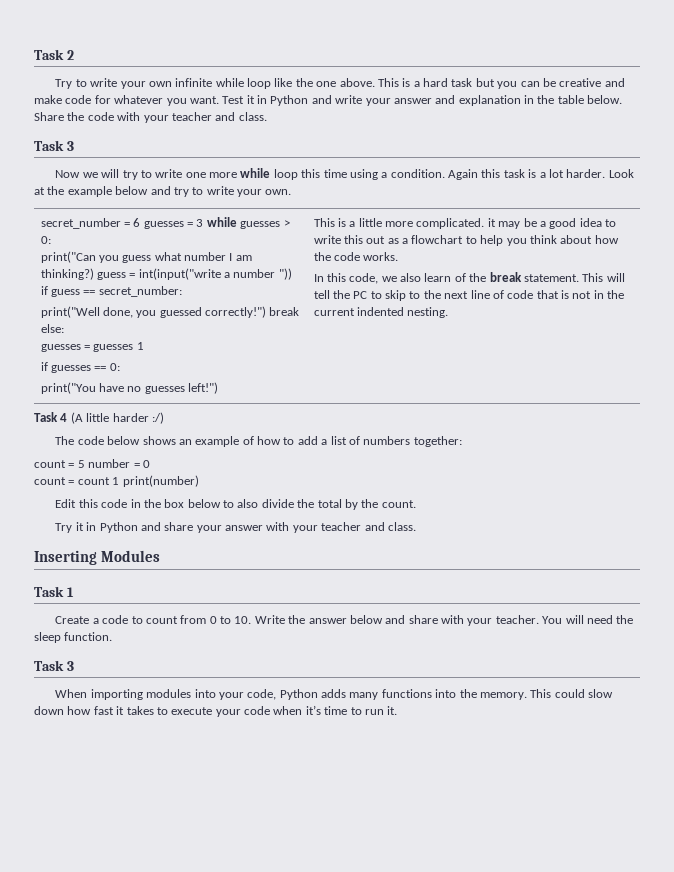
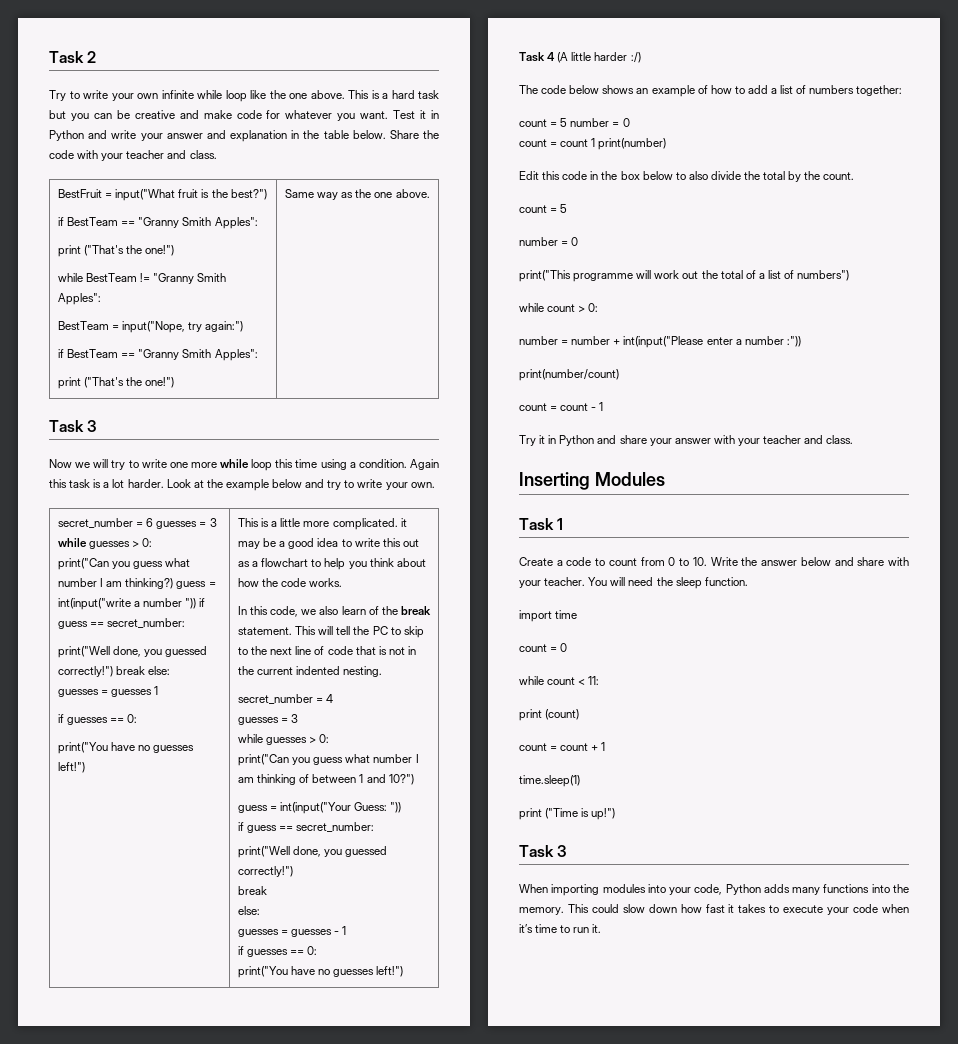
+ BestFruit = input("What fruit is the best?")
+ if BestTeam == "Granny Smith Apples":
+ print ("That's the one!")
+ while BestTeam != "Granny Smith Apples":
+ BestTeam = input("Nope, try again:")
+ if BestTeam == "Granny Smith Apples":
+ print ("That's the one!") | Same way as the one above.
+ secret_number = 4
+ guesses = 3
+ while guesses > 0:
+ print("Can you guess what number I am thinking of between 1 and 10?")
+ guess = int(input("Your Guess: "))
+ if guess == secret_number:
+ print("Well done, you guessed correctly!")
+ break
+ else:
+ guesses = guesses - 1
+ if guesses == 0:
+ print("You have no guesses left!")
  Edit this code in the box below to also divide the total by the count.
+ count = 5
+ number = 0
+ print("This programme will work out the total of a list of numbers")
+ while count > 0:
+ number = number + int(input("Please enter a number :"))
+ print(number/count)
+ count = count - 1
+ import time
+ count = 0
+ while count < 11:
+ print (count)
+ count = count + 1
+ time.sleep(1)
+ print ("Time is up!")

